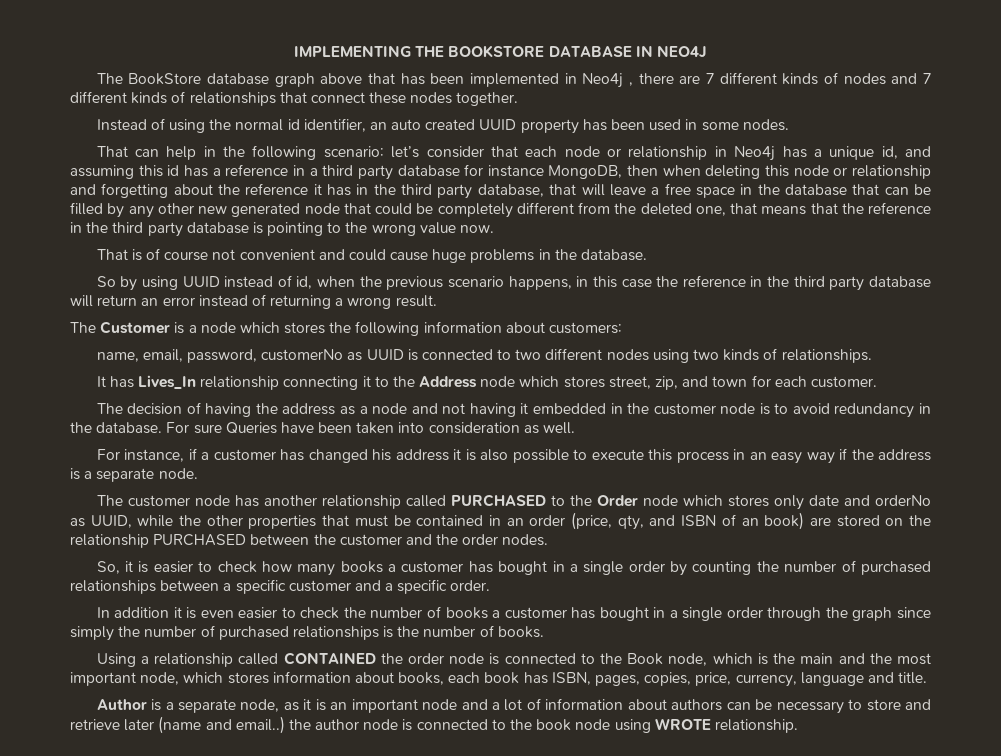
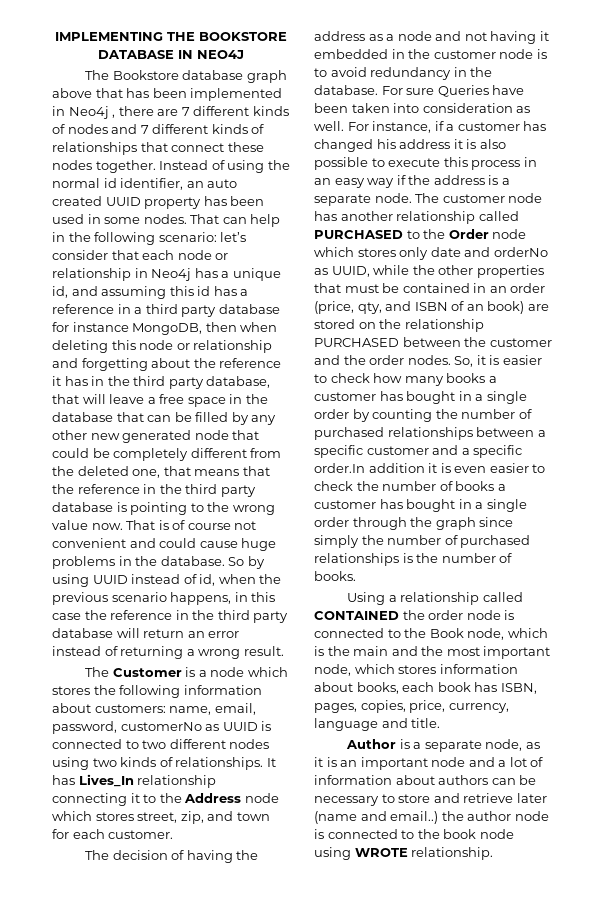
- The BookStore database graph above that has been implemented in Neo4j , there are 7 different kinds of nodes and 7 different kinds of relationships that connect these nodes together.
- Instead of using the normal id identifier, an auto created UUID property has been used in some nodes.
- That can help in the following scenario:
+ The Bookstore database graph above that has been implemented in Neo4j , there are 7 different kinds of nodes and 7 different kinds of relationships that connect these nodes together. Instead of using the normal id identifier, an auto created UUID property has been used in some nodes. That can help in the following scenario:
- let’s consider that each node or relationship in Neo4j has a unique id, and assuming this id has a reference in a third party database for instance MongoDB, then when deleting this node or relationship and forgetting about the reference it has in the third party database, that will leave a free space in the database that can be filled by any other new generated node that could be completely different from the deleted one, that means that the reference in the third party database is pointing to the wrong value now.
- That is of course not convenient and could cause huge problems in the database.
- So by using UUID instead of id, when the previous scenario happens, in this case the reference in the third party database will return an error instead of returning a wrong result.
+ let’s consider that each node or relationship in Neo4j has a unique id, and assuming this id has a reference in a third party database for instance MongoDB, then when deleting this node or relationship and forgetting about the reference it has in the third party database, that will leave a free space in the database that can be filled by any other new generated node that could be completely different from the deleted one, that means that the reference in the third party database is pointing to the wrong value now. That is of course not convenient and could cause huge problems in the database. So by using UUID instead of id, when the previous scenario happens, in this case the reference in the third party database will return an error instead of returning a wrong result.
- The Customer is a node which stores the following information about customers:
- name, email, password, customerNo as UUID is connected to two different nodes using two kinds of relationships.
- It has Lives_In relationship connecting it to the Address node which stores street, zip, and town for each customer.
+ The Customer is a node which stores the following information about customers: name, email, password, customerNo as UUID is connected to two different nodes using two kinds of relationships. It has Lives_In relationship connecting it to the Address node which stores street, zip, and town for each customer.
- For sure Queries have been taken into consideration as well.
- For instance, if a customer has changed his address it is also possible to execute this process in an easy way if the address is a separate node.
- The customer node has another relationship called PURCHASED to the Order node which stores only date and orderNo as UUID, while the other properties that must be contained in an order (price, qty, and ISBN of an book) are stored on the relationship PURCHASED between the customer and the order nodes.
- So, it is easier to check how many books a customer has bought in a single order by counting the number of purchased relationships between a specific customer and a specific order.
- In addition it is even easier to check the number of books a customer has bought in a single order through the graph since simply the number of purchased relationships is the number of books.
+ For sure Queries have been taken into consideration as well. For instance, if a customer has changed his address it is also possible to execute this process in an easy way if the address is a separate node. The customer node has another relationship called PURCHASED to the Order node which stores only date and orderNo as UUID, while the other properties that must be contained in an order (price, qty, and ISBN of an book) are stored on the relationship PURCHASED between the customer and the order nodes. So, it is easier to check how many books a customer has bought in a single order by counting the number of purchased relationships between a specific customer and a specific order.In addition it is even easier to check the number of books a customer has bought in a single order through the graph since simply the number of purchased relationships is the number of books.

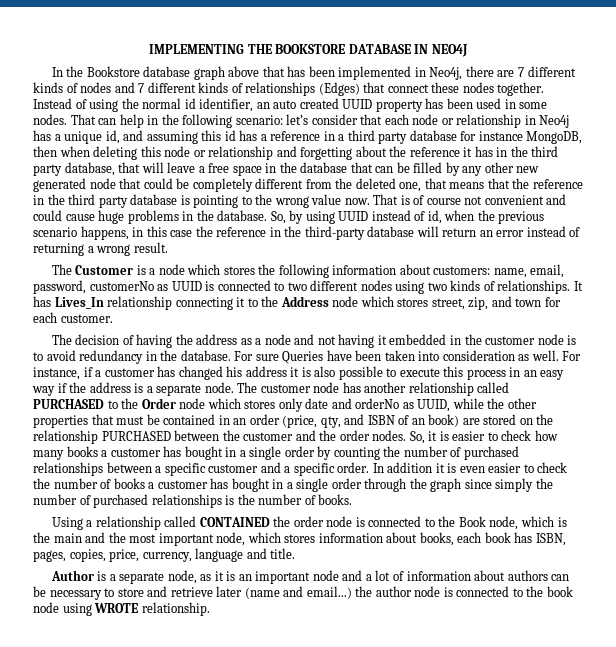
- The Bookstore database graph above that has been implemented in Neo4j , there are 7 different kinds of nodes and 7 different kinds of relationships that connect these nodes together.
+ In the Bookstore database graph above that has been implemented in Neo4j, there are 7 different kinds of nodes and 7 different kinds of relationships (Edges) that connect these nodes together.
- So by using UUID instead of id, when the previous scenario happens, in this case the reference in the third party database will return an error instead of returning a wrong result.
+ So, by using UUID instead of id, when the previous scenario happens, in this case the reference in the third-party database will return an error instead of returning a wrong result.
- So, it is easier to check how many books a customer has bought in a single order by counting the number of purchased relationships between a specific customer and a specific order.In addition it is even easier to check the number of books a customer has bought in a single order through the graph since simply the number of purchased relationships is the number of books.
+ So, it is easier to check how many books a customer has bought in a single order by counting the number of purchased relationships between a specific customer and a specific order. In addition it is even easier to check the number of books a customer has bought in a single order through the graph since simply the number of purchased relationships is the number of books.
- Author is a separate node, as it is an important node and a lot of information about authors can be necessary to store and retrieve later (name and email..) the author node is connected to the book node using WROTE relationship.
+ Author is a separate node, as it is an important node and a lot of information about authors can be necessary to store and retrieve later (name and email...) the author node is connected to the book node using WROTE relationship.

